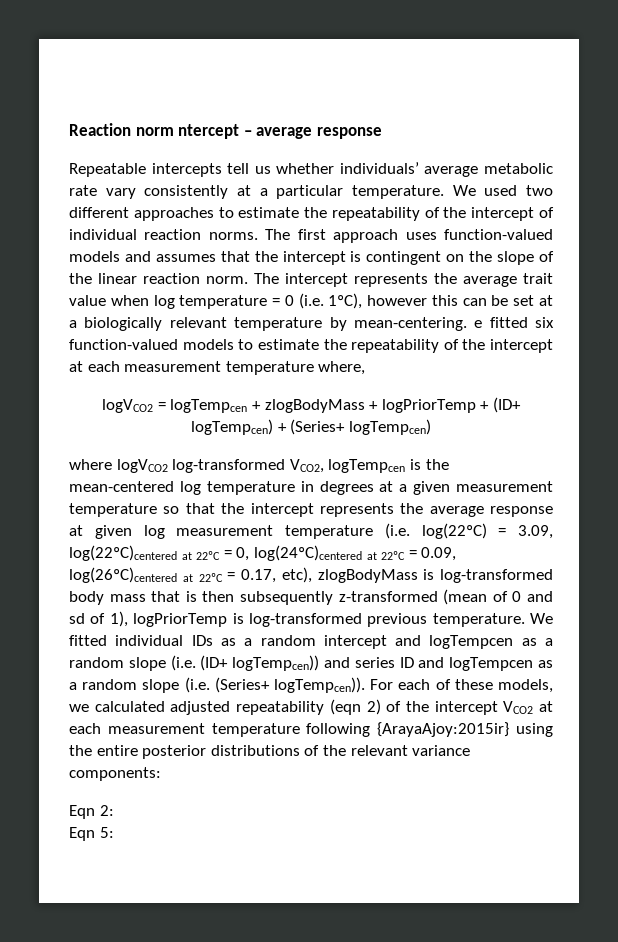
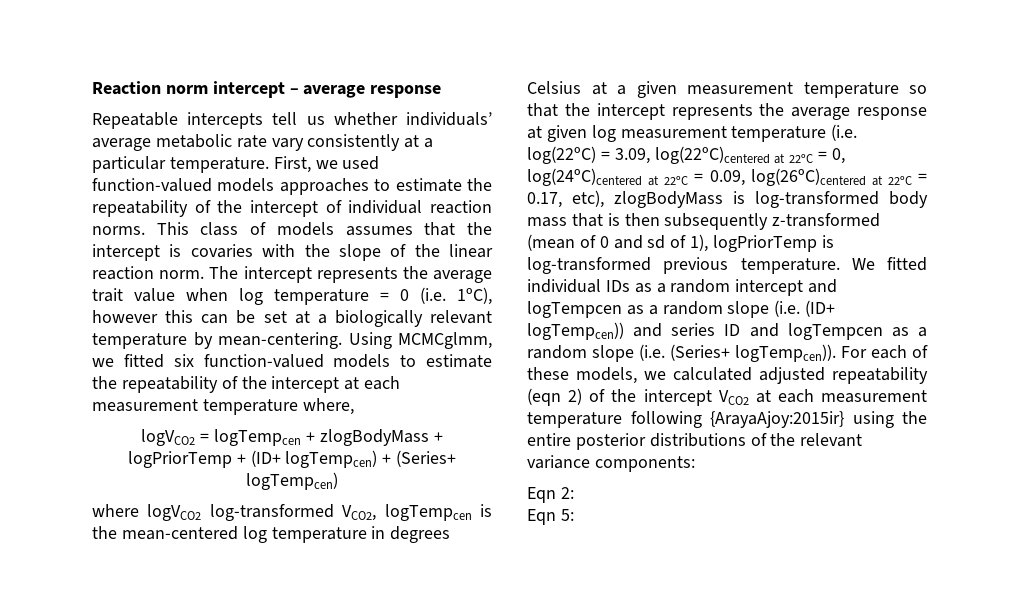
- Reaction norm ntercept – average response
+ Reaction norm intercept – average response
- We used two different approaches to estimate the repeatability of the intercept of individual reaction norms.
+ First, we used function-valued models approaches to estimate the repeatability of the intercept of individual reaction norms.
- The first approach uses function-valued models and assumes that the intercept is contingent on the slope of the linear reaction norm.
+ This class of models assumes that the intercept is covaries with the slope of the linear reaction norm.
- The intercept represents the average trait value when log temperature = 0 (i.e. 1ºC), however this can be set at a biologically relevant temperature by mean-centering. e fitted six function-valued models to estimate the repeatability of the intercept at each measurement temperature where,
+ The intercept represents the average trait value when log temperature = 0 (i.e. 1ºC), however this can be set at a biologically relevant temperature by mean-centering. Using MCMCglmm, we fitted six function-valued models to estimate the repeatability of the intercept at each measurement temperature where,
- where logVCO2 log-transformed VCO2, logTempcen is the mean-centered log temperature in degrees at a given measurement temperature so that the intercept represents the average response at given log measurement temperature (i.e. log(22ºC) = 3.09, log(22ºC)centered at 22ºC = 0, log(24ºC)centered at 22ºC = 0.09, log(26ºC)centered at 22ºC = 0.17, etc), zlogBodyMass is log-transformed body mass that is then subsequently z-transformed (mean of 0 and sd of 1), logPriorTemp is log-transformed previous temperature.
+ where logVCO2 log-transformed VCO2, logTempcen is the mean-centered log temperature in degrees Celsius at a given measurement temperature so that the intercept represents the average response at given log measurement temperature (i.e. log(22ºC) = 3.09, log(22ºC)centered at 22ºC = 0, log(24ºC)centered at 22ºC = 0.09, log(26ºC)centered at 22ºC = 0.17, etc), zlogBodyMass is log-transformed body mass that is then subsequently z-transformed (mean of 0 and sd of 1), logPriorTemp is log-transformed previous temperature.

